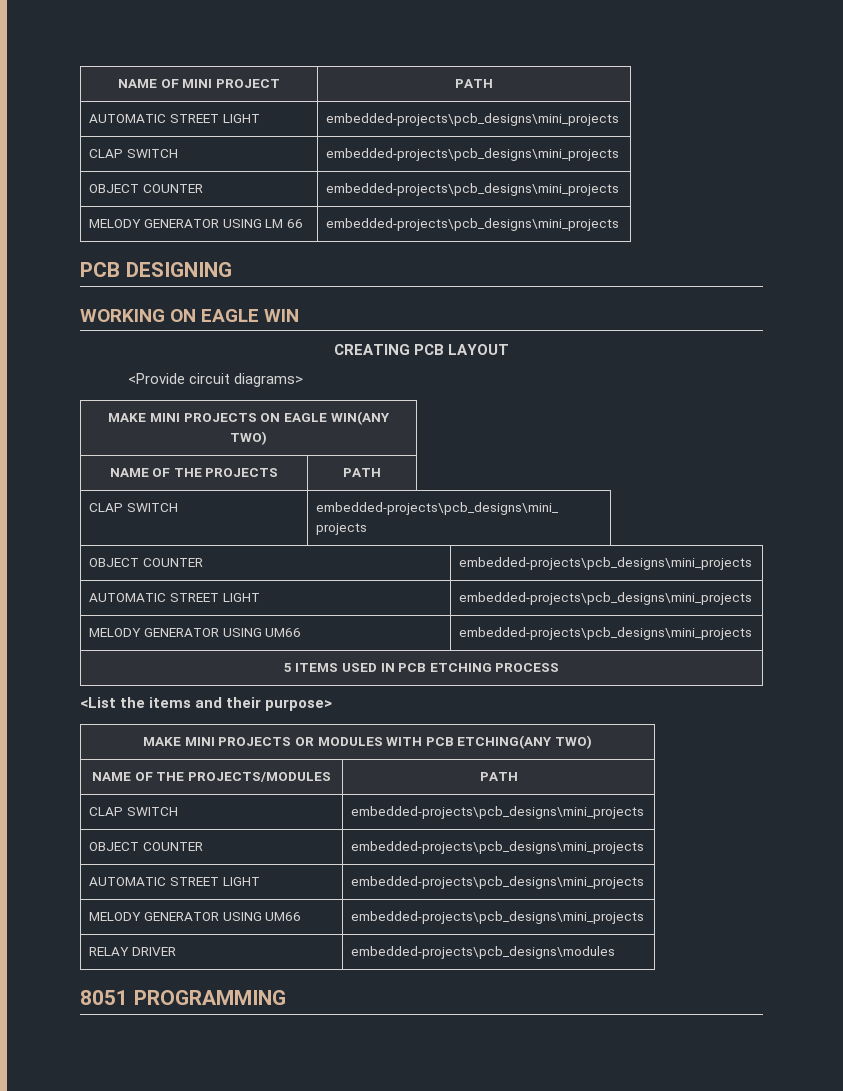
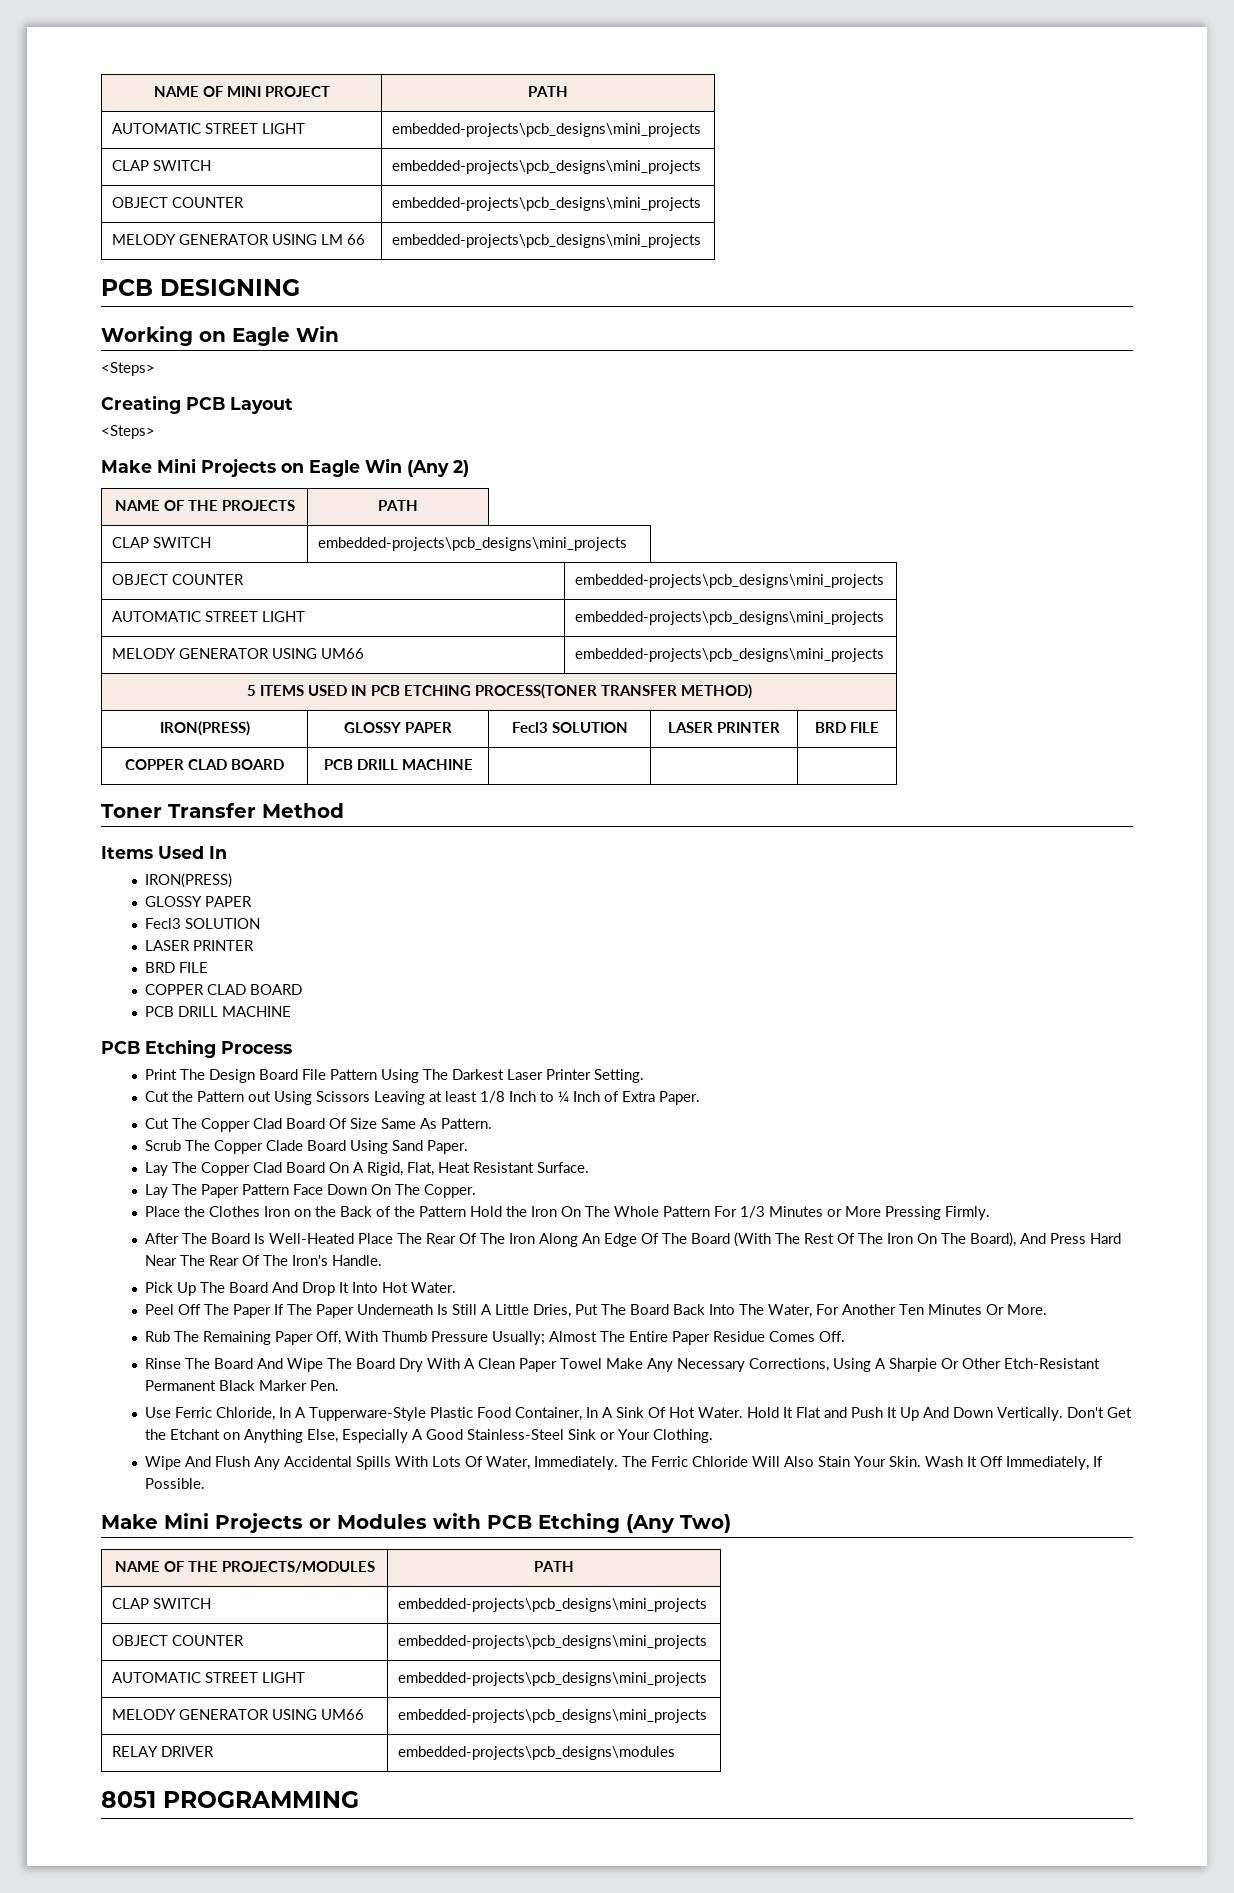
- WORKING ON EAGLE WIN
- CREATING PCB LAYOUT
- <Provide circuit diagrams>
- MAKE MINI PROJECTS ON EAGLE WIN(ANY TWO)
+ Working on Eagle Win
+ <Steps>
+ Creating PCB Layout
+ <Steps>
+ Make Mini Projects on Eagle Win (Any 2)
- 5 ITEMS USED IN PCB ETCHING PROCESS
- <List the items and their purpose>
- MAKE MINI PROJECTS OR MODULES WITH PCB ETCHING(ANY TWO)
+ 5 ITEMS USED IN PCB ETCHING PROCESS(TONER TRANSFER METHOD)
+ IRON(PRESS) | GLOSSY PAPER | Fecl3 SOLUTION | LASER PRINTER | BRD FILE
+ COPPER CLAD BOARD | PCB DRILL MACHINE | | |
+ Toner Transfer Method
+ Items Used In
+ IRON(PRESS)
+ GLOSSY PAPER
+ Fecl3 SOLUTION
+ LASER PRINTER
+ BRD FILE
+ COPPER CLAD BOARD
+ PCB DRILL MACHINE
+ PCB Etching Process
+ Print The Design Board File Pattern Using The Darkest Laser Printer Setting.
+ Cut the Pattern out Using Scissors Leaving at least 1/8 Inch to ¼ Inch of Extra Paper.
+ Cut The Copper Clad Board Of Size Same As Pattern.
+ Scrub The Copper Clade Board Using Sand Paper.
+ Lay The Copper Clad Board On A Rigid, Flat, Heat Resistant Surface.
+ Lay The Paper Pattern Face Down On The Copper.
+ Place the Clothes Iron on the Back of the Pattern Hold the Iron On The Whole Pattern For 1/3 Minutes or More Pressing Firmly.
+ After The Board Is Well-Heated Place The Rear Of The Iron Along An Edge Of The Board (With The Rest Of The Iron On The Board), And Press Hard Near The Rear Of The Iron's Handle.
+ Pick Up The Board And Drop It Into Hot Water.
+ Peel Off The Paper If The Paper Underneath Is Still A Little Dries, Put The Board Back Into The Water, For Another Ten Minutes Or More.
+ Rub The Remaining Paper Off, With Thumb Pressure Usually; Almost The Entire Paper Residue Comes Off.
+ Rinse The Board And Wipe The Board Dry With A Clean Paper Towel Make Any Necessary Corrections, Using A Sharpie Or Other Etch-Resistant Permanent Black Marker Pen.
+ Use Ferric Chloride, In A Tupperware-Style Plastic Food Container, In A Sink Of Hot Water. Hold It Flat and Push It Up And Down Vertically. Don't Get the Etchant on Anything Else, Especially A Good Stainless-Steel Sink or Your Clothing.
+ Wipe And Flush Any Accidental Spills With Lots Of Water, Immediately. The Ferric Chloride Will Also Stain Your Skin. Wash It Off Immediately, If Possible.
+ Make Mini Projects or Modules with PCB Etching (Any Two)

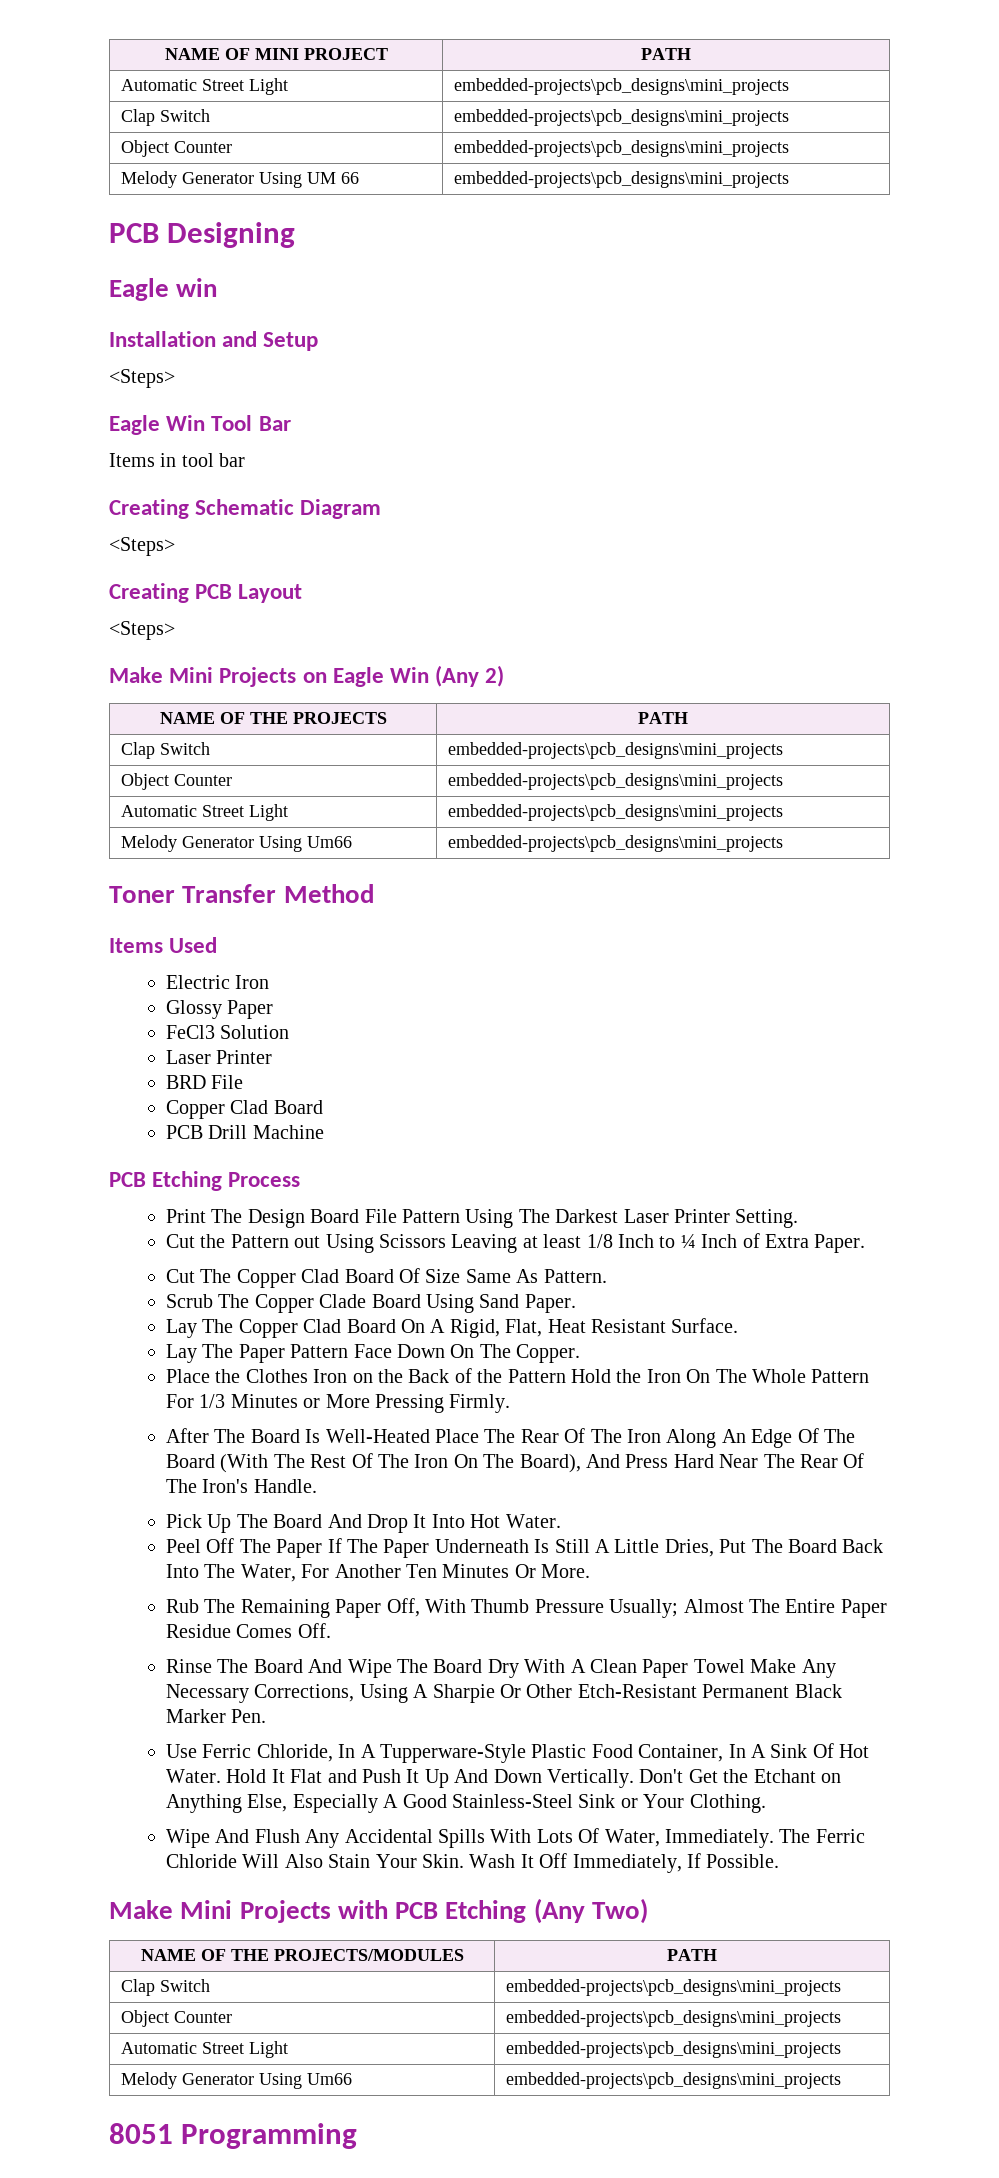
  NAME OF MINI PROJECT | PATH
- AUTOMATIC STREET LIGHT | embedded-projects\pcb_designs\mini_projects
- CLAP SWITCH | embedded-projects\pcb_designs\mini_projects
- OBJECT COUNTER | embedded-projects\pcb_designs\mini_projects
- MELODY GENERATOR USING LM 66 | embedded-projects\pcb_designs\mini_projects
+ Automatic Street Light | embedded-projects\pcb_designs\mini_projects
+ Clap Switch | embedded-projects\pcb_designs\mini_projects
+ Object Counter | embedded-projects\pcb_designs\mini_projects
+ Melody Generator Using UM 66 | embedded-projects\pcb_designs\mini_projects
- PCB DESIGNING
- Working on Eagle Win
+ PCB Designing
+ Eagle win
+ Installation and Setup
+ <Steps>
+ Eagle Win Tool Bar
+ Items in tool bar
+ Creating Schematic Diagram
  NAME OF THE PROJECTS | PATH
- CLAP SWITCH | embedded-projects\pcb_designs\mini_projects
- OBJECT COUNTER | embedded-projects\pcb_designs\mini_projects
- AUTOMATIC STREET LIGHT | embedded-projects\pcb_designs\mini_projects
- MELODY GENERATOR USING UM66 | embedded-projects\pcb_designs\mini_projects
- 5 ITEMS USED IN PCB ETCHING PROCESS(TONER TRANSFER METHOD)
- IRON(PRESS) | GLOSSY PAPER | Fecl3 SOLUTION | LASER PRINTER | BRD FILE
- COPPER CLAD BOARD | PCB DRILL MACHINE | | |
+ Clap Switch | embedded-projects\pcb_designs\mini_projects
+ Object Counter | embedded-projects\pcb_designs\mini_projects
+ Automatic Street Light | embedded-projects\pcb_designs\mini_projects
+ Melody Generator Using Um66 | embedded-projects\pcb_designs\mini_projects
- Items Used In
- IRON(PRESS)
- GLOSSY PAPER
- Fecl3 SOLUTION
- LASER PRINTER
- BRD FILE
- COPPER CLAD BOARD
- PCB DRILL MACHINE
+ Items Used
+ Electric Iron
+ Glossy Paper
+ FeCl3 Solution
+ Laser Printer
+ BRD File
+ Copper Clad Board
+ PCB Drill Machine
- Make Mini Projects or Modules with PCB Etching (Any Two)
+ Make Mini Projects with PCB Etching (Any Two)
  NAME OF THE PROJECTS/MODULES | PATH
- CLAP SWITCH | embedded-projects\pcb_designs\mini_projects
- OBJECT COUNTER | embedded-projects\pcb_designs\mini_projects
- AUTOMATIC STREET LIGHT | embedded-projects\pcb_designs\mini_projects
- MELODY GENERATOR USING UM66 | embedded-projects\pcb_designs\mini_projects
- RELAY DRIVER | embedded-projects\pcb_designs\modules
+ Clap Switch | embedded-projects\pcb_designs\mini_projects
+ Object Counter | embedded-projects\pcb_designs\mini_projects
+ Automatic Street Light | embedded-projects\pcb_designs\mini_projects
+ Melody Generator Using Um66 | embedded-projects\pcb_designs\mini_projects
- 8051 PROGRAMMING
+ 8051 Programming

